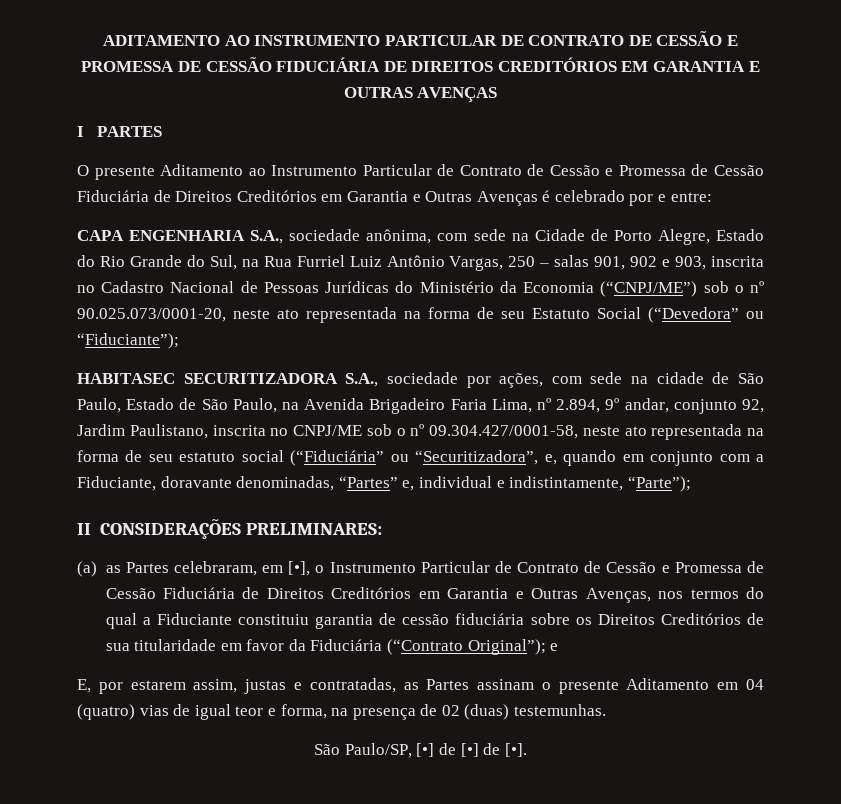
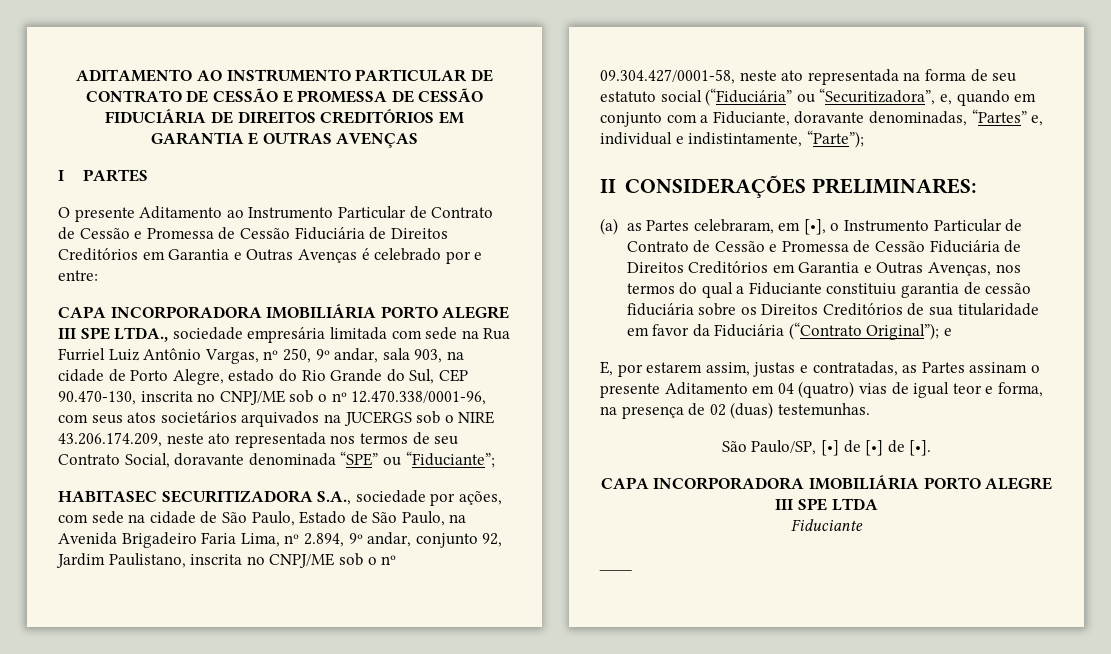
- CAPA ENGENHARIA S.A., sociedade anônima, com sede na Cidade de Porto Alegre, Estado do Rio Grande do Sul, na Rua Furriel Luiz Antônio Vargas, 250 – salas 901, 902 e 903, inscrita no Cadastro Nacional de Pessoas Jurídicas do Ministério da Economia (“CNPJ/ME”) sob o nº 90.025.073/0001-20, neste ato representada na forma de seu Estatuto Social (“Devedora” ou “Fiduciante”);
+ CAPA INCORPORADORA IMOBILIÁRIA PORTO ALEGRE III SPE LTDA., sociedade empresária limitada com sede na Rua Furriel Luiz Antônio Vargas, nº 250, 9º andar, sala 903, na cidade de Porto Alegre, estado do Rio Grande do Sul, CEP 90.470-130, inscrita no CNPJ/ME sob o nº 12.470.338/0001-96, com seus atos societários arquivados na JUCERGS sob o NIRE 43.206.174.209, neste ato representada nos termos de seu Contrato Social, doravante denominada “SPE” ou “Fiduciante”;
+ CAPA INCORPORADORA IMOBILIÁRIA PORTO ALEGRE III SPE LTDA
+ Fiduciante
+ ____

